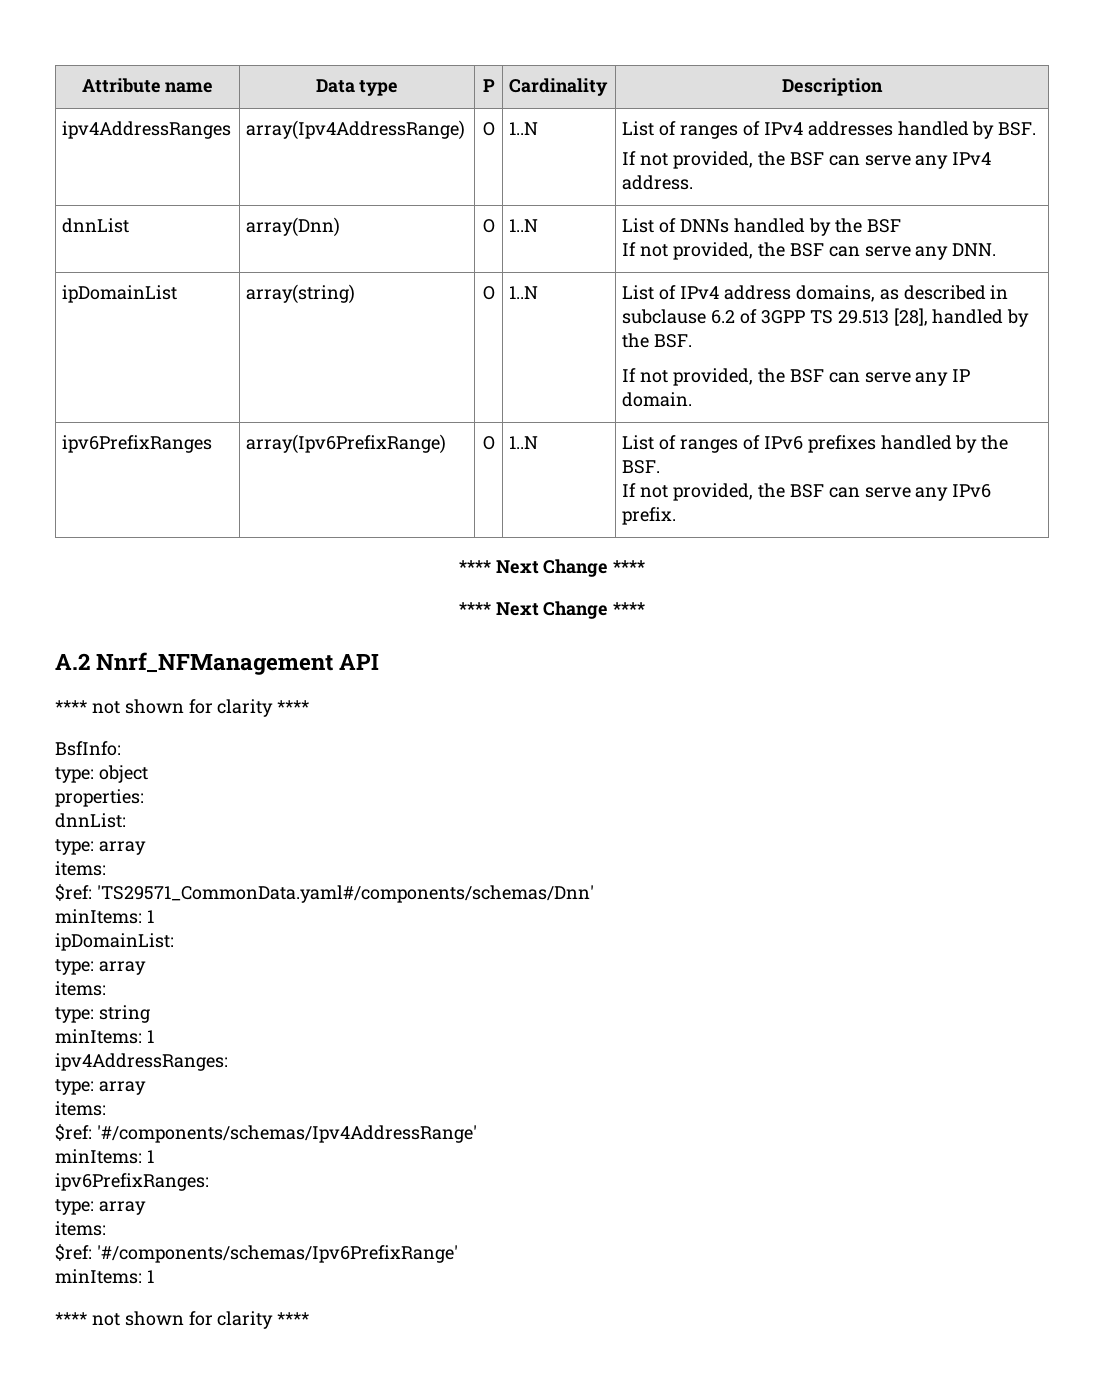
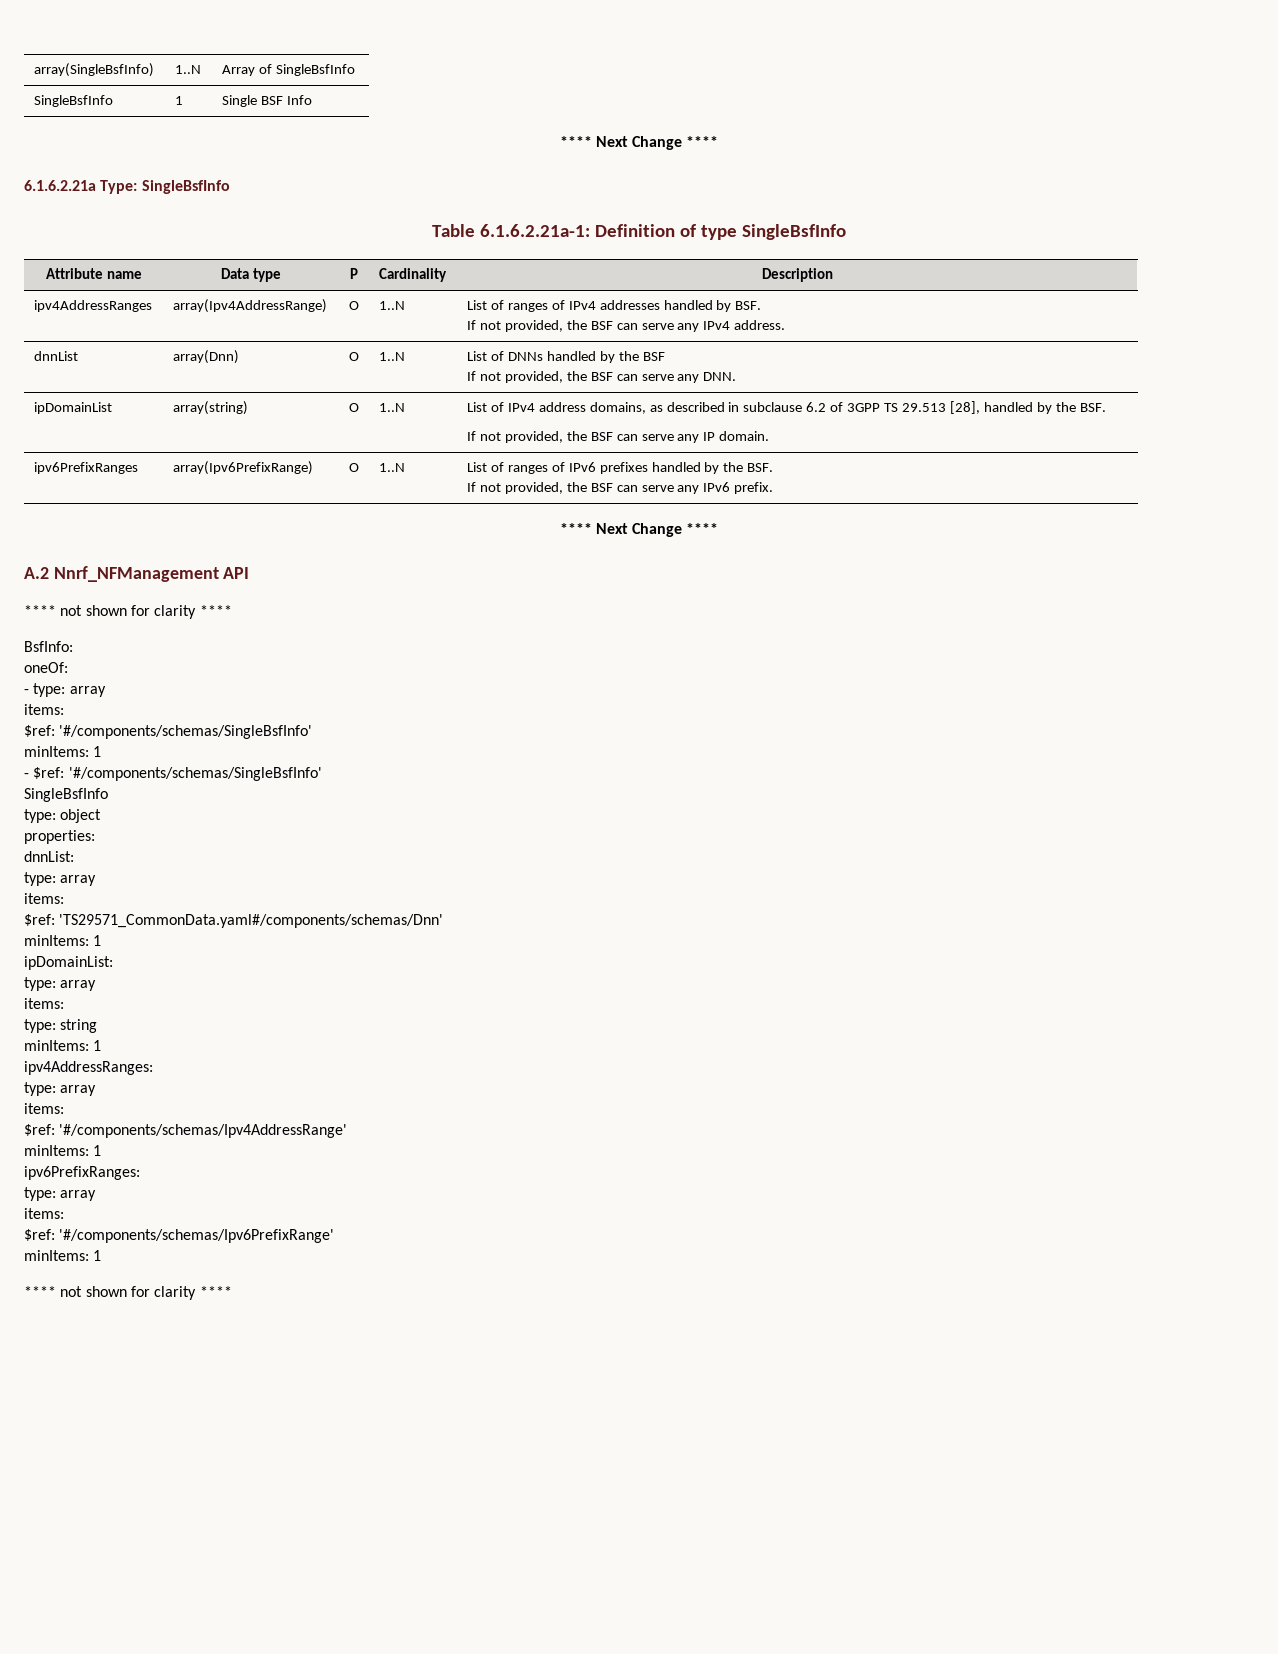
+ array(SingleBsfInfo) | 1..N | Array of SingleBsfInfo
+ SingleBsfInfo | 1 | Single BSF Info
+ **** Next Change ****
+ 6.1.6.2.21a Type: SingleBsfInfo
+ Table 6.1.6.2.21a-1: Definition of type SingleBsfInfo
  ipv6PrefixRanges | array(Ipv6PrefixRange) | O | 1..N | List of ranges of IPv6 prefixes handled by the BSF.
  If not provided, the BSF can serve any IPv6 prefix.
- **** Next Change ****
+ oneOf:
+ - type: array
+ items:
+ $ref: '#/components/schemas/SingleBsfInfo'
+ minItems: 1
+ - $ref: '#/components/schemas/SingleBsfInfo'
+ SingleBsfInfo

